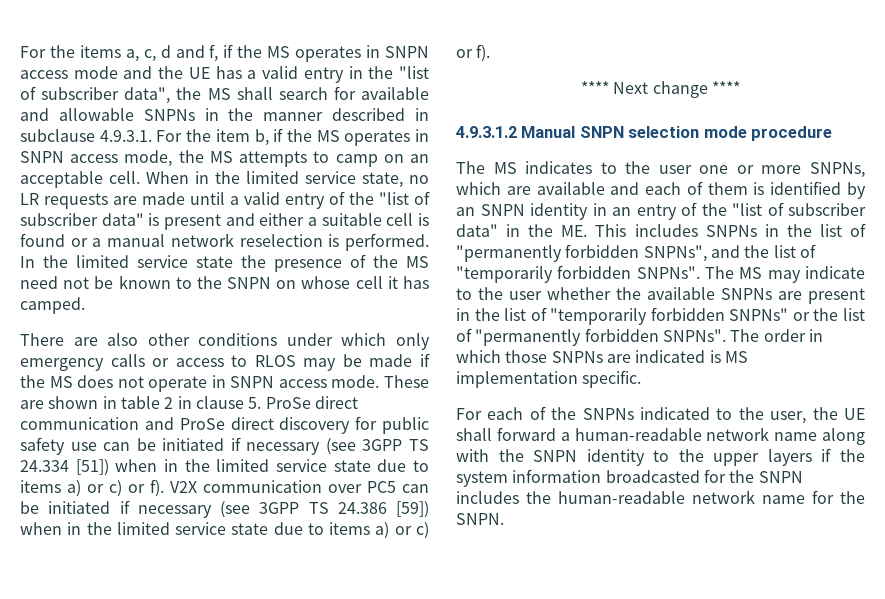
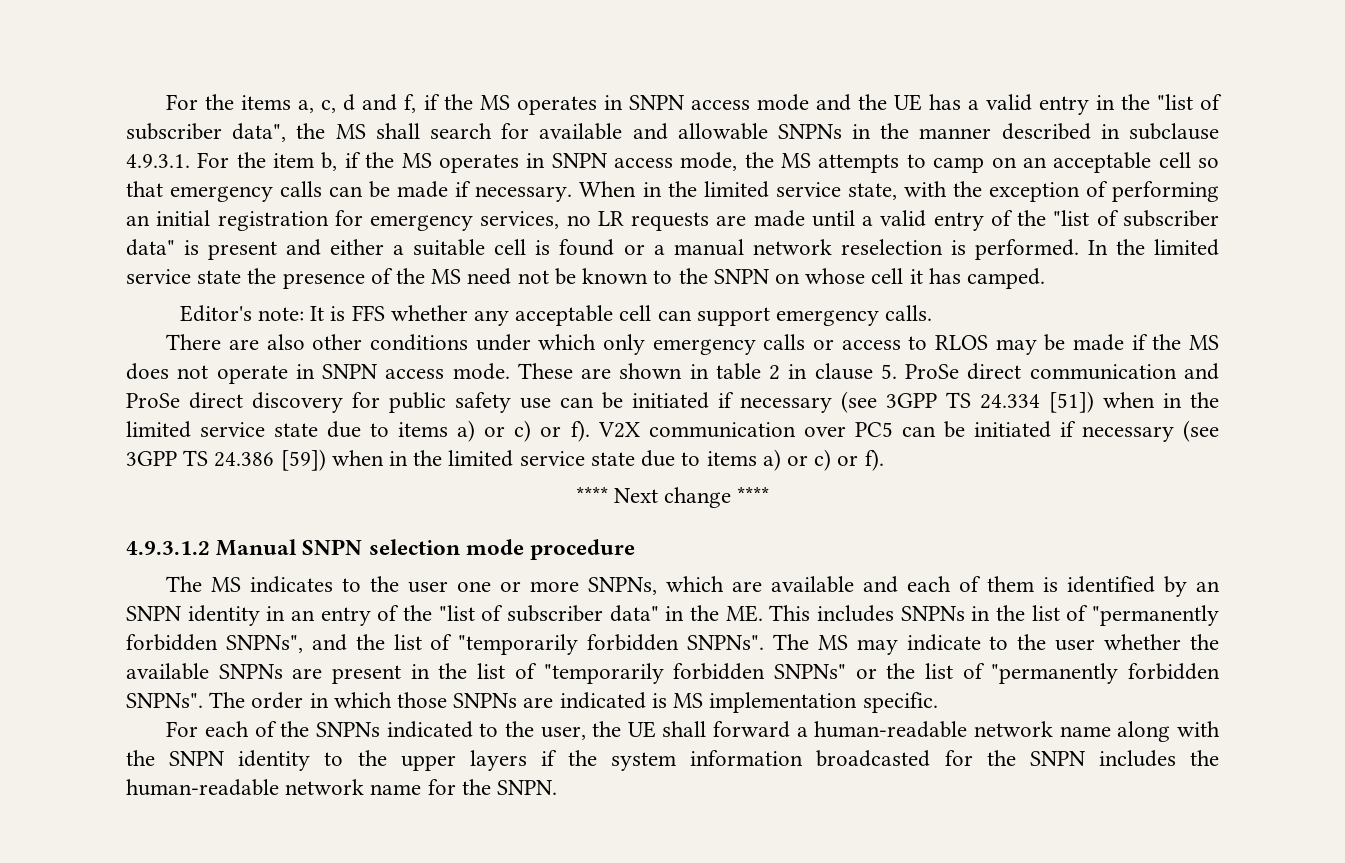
- For the items a, c, d and f, if the MS operates in SNPN access mode and the UE has a valid entry in the "list of subscriber data", the MS shall search for available and allowable SNPNs in the manner described in subclause 4.9.3.1. For the item b, if the MS operates in SNPN access mode, the MS attempts to camp on an acceptable cell.
+ For the items a, c, d and f, if the MS operates in SNPN access mode and the UE has a valid entry in the "list of subscriber data", the MS shall search for available and allowable SNPNs in the manner described in subclause 4.9.3.1. For the item b, if the MS operates in SNPN access mode, the MS attempts to camp on an acceptable cell so that emergency calls can be made if necessary.
- When in the limited service state, no LR requests are made until a valid entry of the "list of subscriber data" is present and either a suitable cell is found or a manual network reselection is performed.
+ When in the limited service state, with the exception of performing an initial registration for emergency services, no LR requests are made until a valid entry of the "list of subscriber data" is present and either a suitable cell is found or a manual network reselection is performed.
+ Editor's note: It is FFS whether any acceptable cell can support emergency calls.

